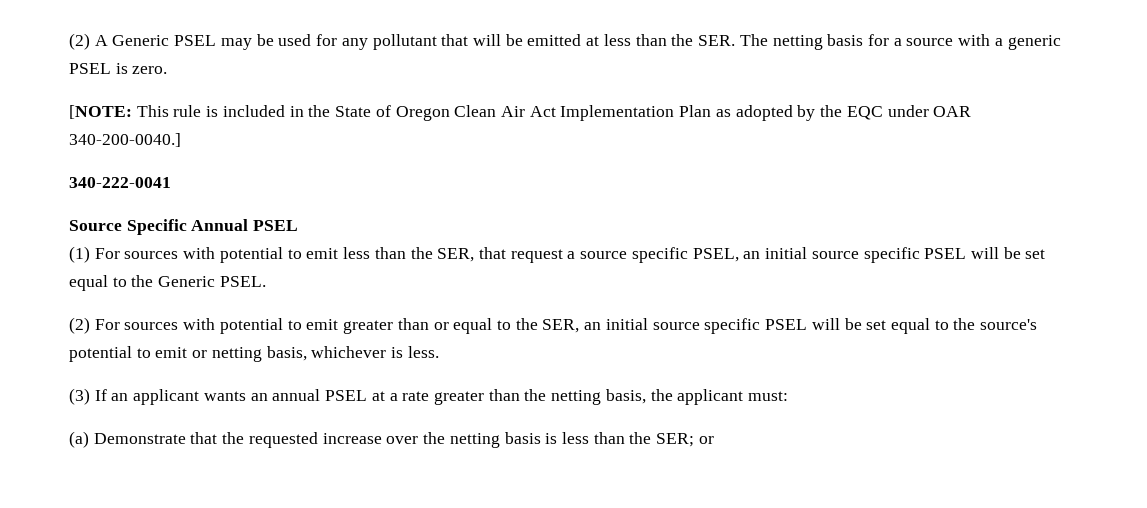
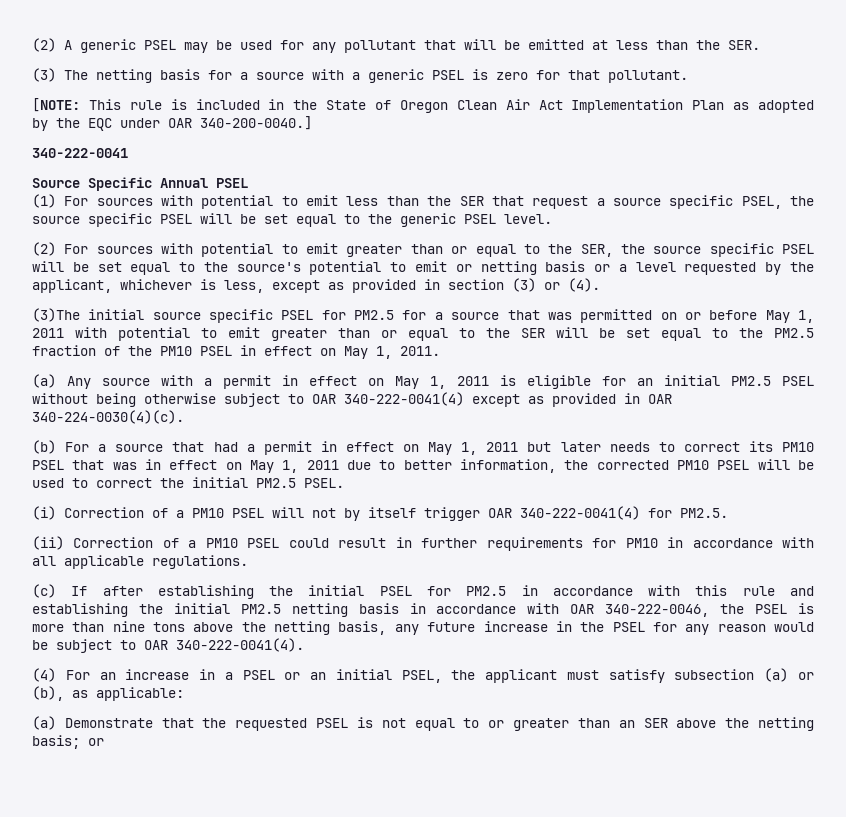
- (2) A Generic PSEL may be used for any pollutant that will be emitted at less than the SER. The netting basis for a source with a generic PSEL is zero.
+ (2) A generic PSEL may be used for any pollutant that will be emitted at less than the SER.
+ (3) The netting basis for a source with a generic PSEL is zero for that pollutant.
- (1) For sources with potential to emit less than the SER, that request a source specific PSEL, an initial source specific PSEL will be set equal to the Generic PSEL.
+ (1) For sources with potential to emit less than the SER that request a source specific PSEL, the source specific PSEL will be set equal to the generic PSEL level.
- (2) For sources with potential to emit greater than or equal to the SER, an initial source specific PSEL will be set equal to the source's potential to emit or netting basis, whichever is less.
- (3) If an applicant wants an annual PSEL at a rate greater than the netting basis, the applicant must:
+ (2) For sources with potential to emit greater than or equal to the SER, the source specific PSEL will be set equal to the source's potential to emit or netting basis or a level requested by the applicant, whichever is less, except as provided in section (3) or (4).
+ (3)The initial source specific PSEL for PM2.5 for a source that was permitted on or before May 1, 2011 with potential to emit greater than or equal to the SER will be set equal to the PM2.5 fraction of the PM10 PSEL in effect on May 1, 2011.
+ (a) Any source with a permit in effect on May 1, 2011 is eligible for an initial PM2.5 PSEL without being otherwise subject to OAR 340-222-0041(4) except as provided in OAR 340-224-0030(4)(c).
+ (b) For a source that had a permit in effect on May 1, 2011 but later needs to correct its PM10 PSEL that was in effect on May 1, 2011 due to better information, the corrected PM10 PSEL will be used to correct the initial PM2.5 PSEL.
+ (i) Correction of a PM10 PSEL will not by itself trigger OAR 340-222-0041(4) for PM2.5.
+ (ii) Correction of a PM10 PSEL could result in further requirements for PM10 in accordance with all applicable regulations.
+ (c) If after establishing the initial PSEL for PM2.5 in accordance with this rule and establishing the initial PM2.5 netting basis in accordance with OAR 340-222-0046, the PSEL is more than nine tons above the netting basis, any future increase in the PSEL for any reason would be subject to OAR 340-222-0041(4).
+ (4) For an increase in a PSEL or an initial PSEL, the applicant must satisfy subsection (a) or (b), as applicable:
- (a) Demonstrate that the requested increase over the netting basis is less than the SER; or
+ (a) Demonstrate that the requested PSEL is not equal to or greater than an SER above the netting basis; or

